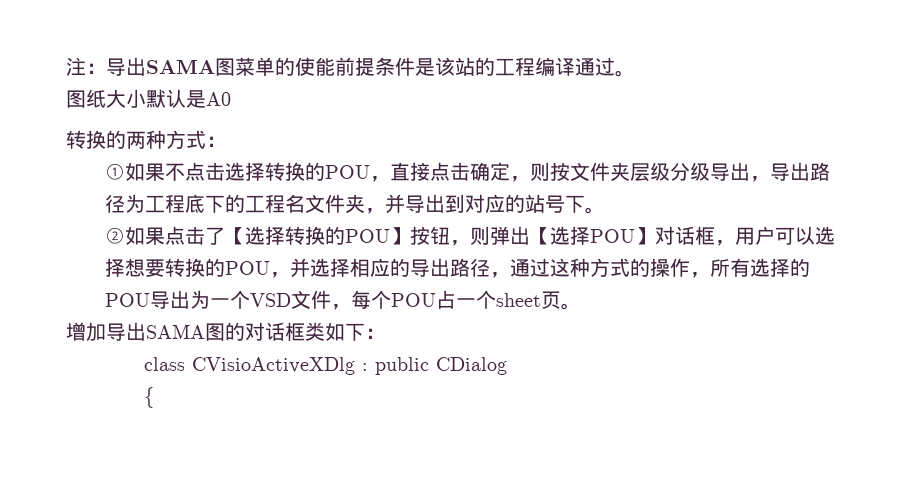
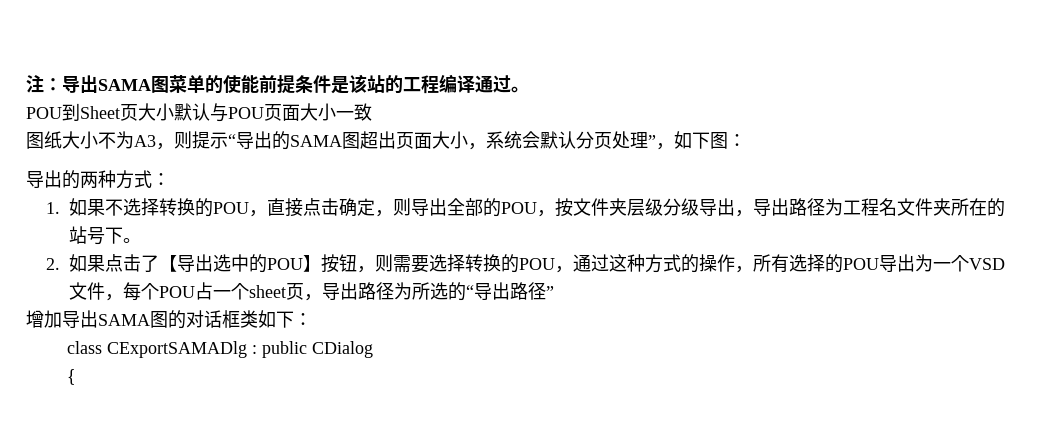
- 图纸大小默认是A0
- 转换的两种方式：
+ POU到Sheet页大小默认与POU页面大小一致
+ 图纸大小不为A3，则提示“导出的SAMA图超出页面大小，系统会默认分页处理”，如下图：
+ 导出的两种方式：
- ①如果不点击选择转换的POU，直接点击确定，则按文件夹层级分级导出，导出路径为工程底下的工程名文件夹，并导出到对应的站号下。
+ 1.如果不选择转换的POU，直接点击确定，则导出全部的POU，按文件夹层级分级导出，导出路径为工程名文件夹所在的站号下。
- ②如果点击了【选择转换的POU】按钮，则弹出【选择POU】对话框，用户可以选择想要转换的POU，并选择相应的导出路径，通过这种方式的操作，所有选择的POU导出为一个VSD文件，每个POU占一个sheet页。
+ 2.如果点击了【导出选中的POU】按钮，则需要选择转换的POU，通过这种方式的操作，所有选择的POU导出为一个VSD文件，每个POU占一个sheet页，导出路径为所选的“导出路径”
- class CVisioActiveXDlg : public CDialog
+ class CExportSAMADlg : public CDialog

